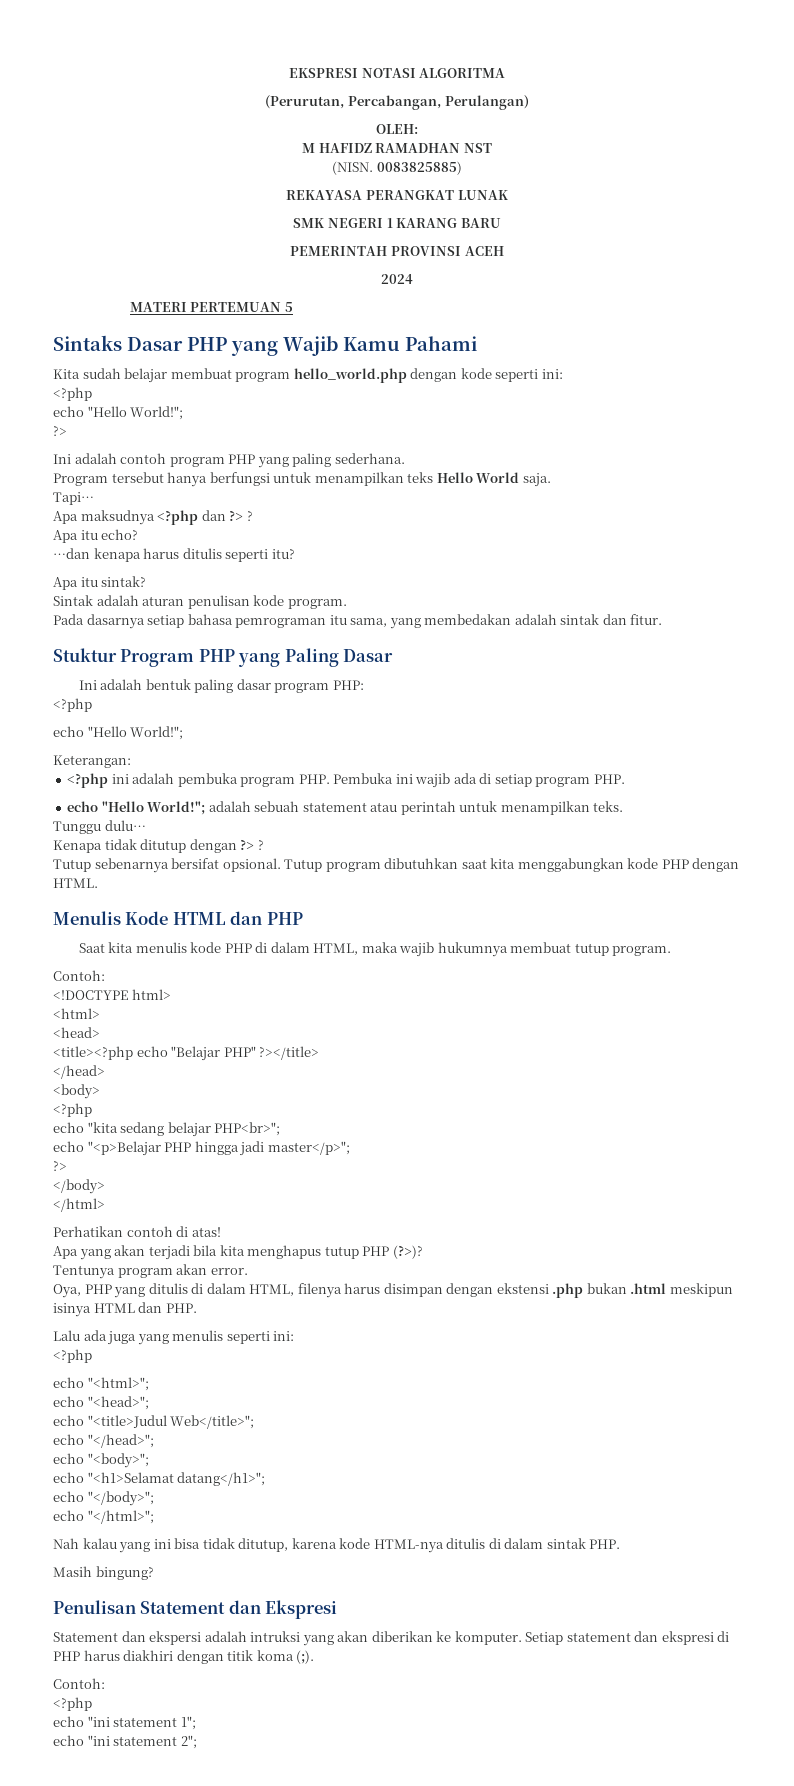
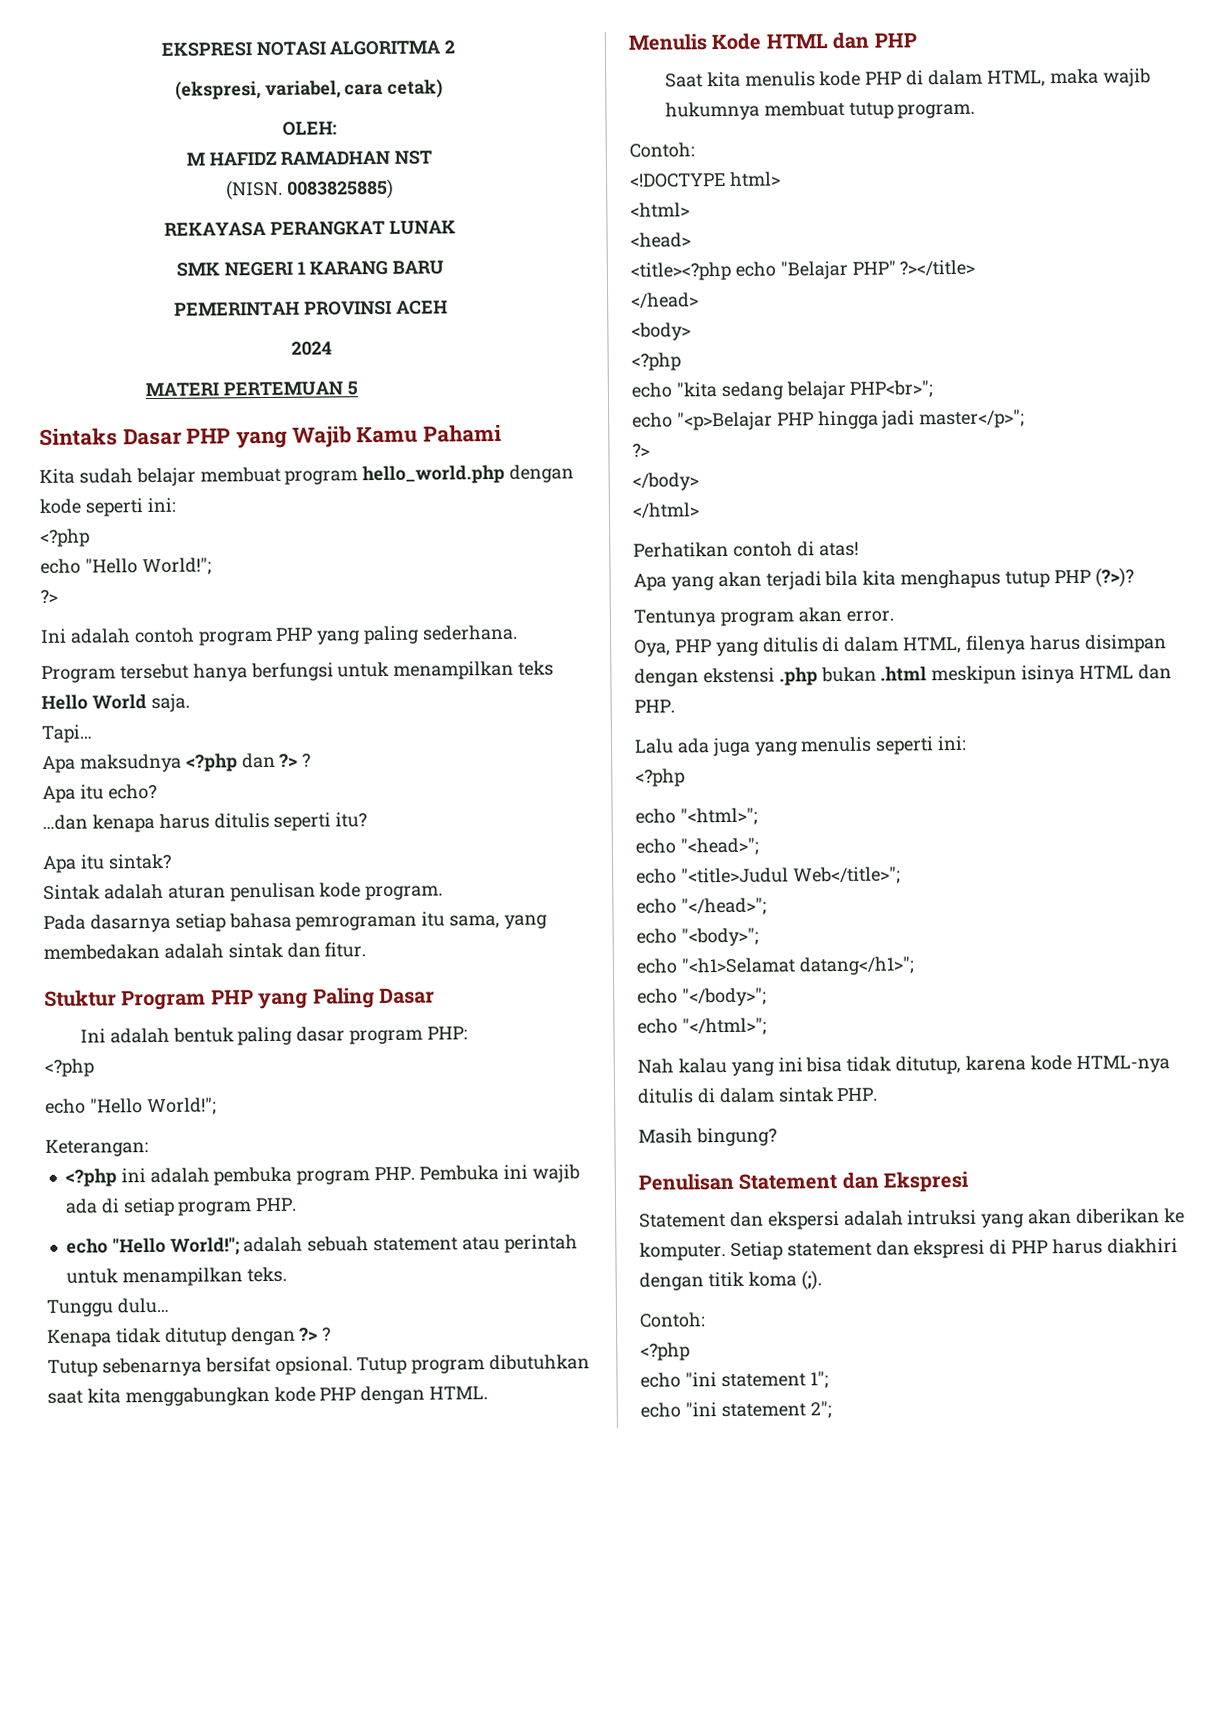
- EKSPRESI NOTASI ALGORITMA
- (Perurutan, Percabangan, Perulangan)
+ EKSPRESI NOTASI ALGORITMA 2
+ (ekspresi, variabel, cara cetak)

